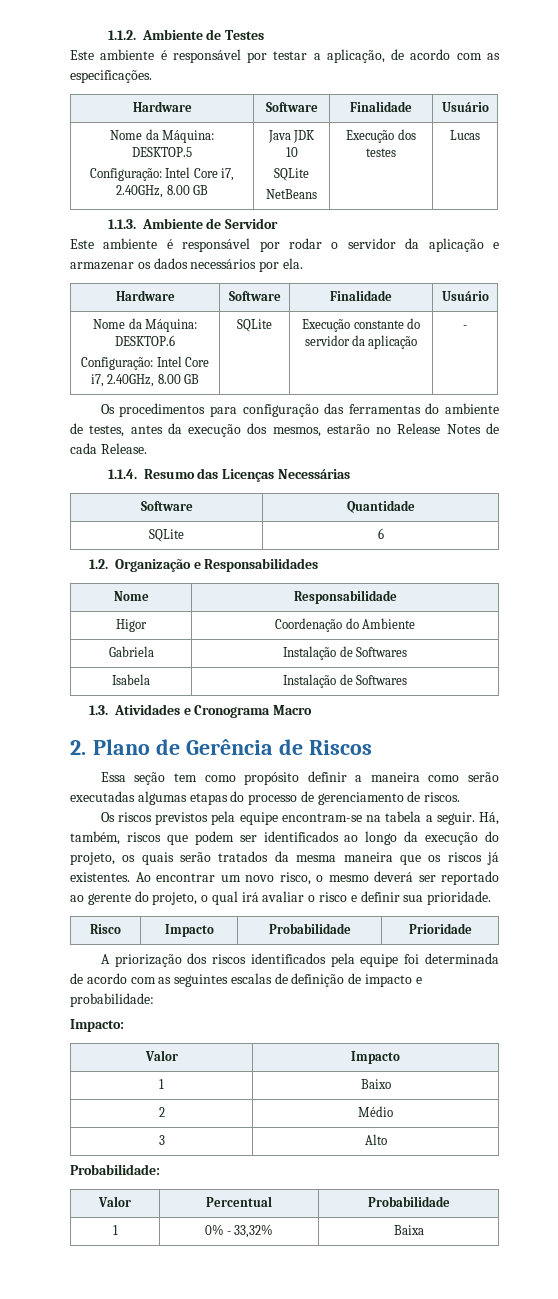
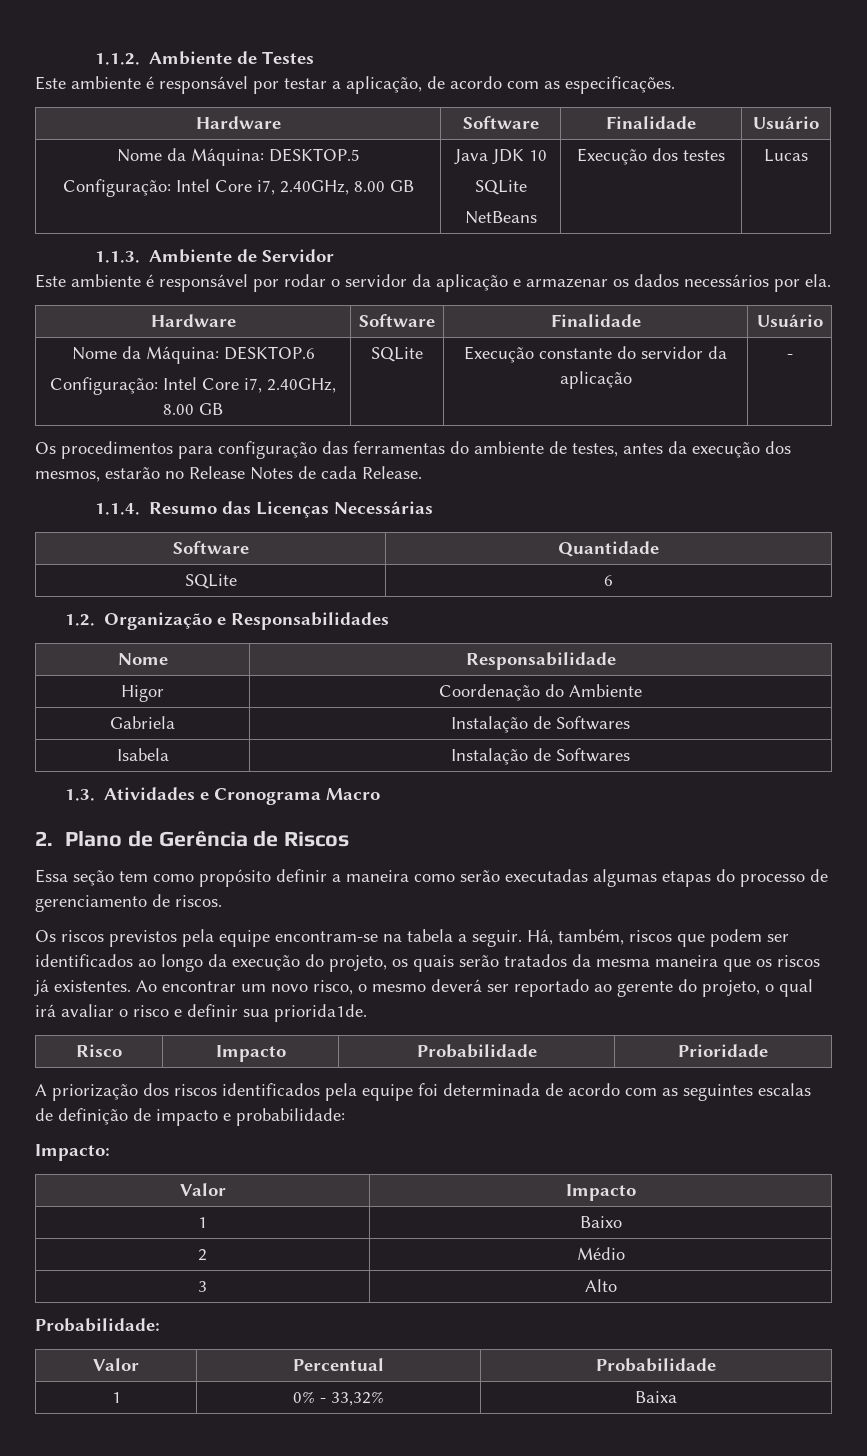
- Ao encontrar um novo risco, o mesmo deverá ser reportado ao gerente do projeto, o qual irá avaliar o risco e definir sua prioridade.
+ Ao encontrar um novo risco, o mesmo deverá ser reportado ao gerente do projeto, o qual irá avaliar o risco e definir sua priorida1de.

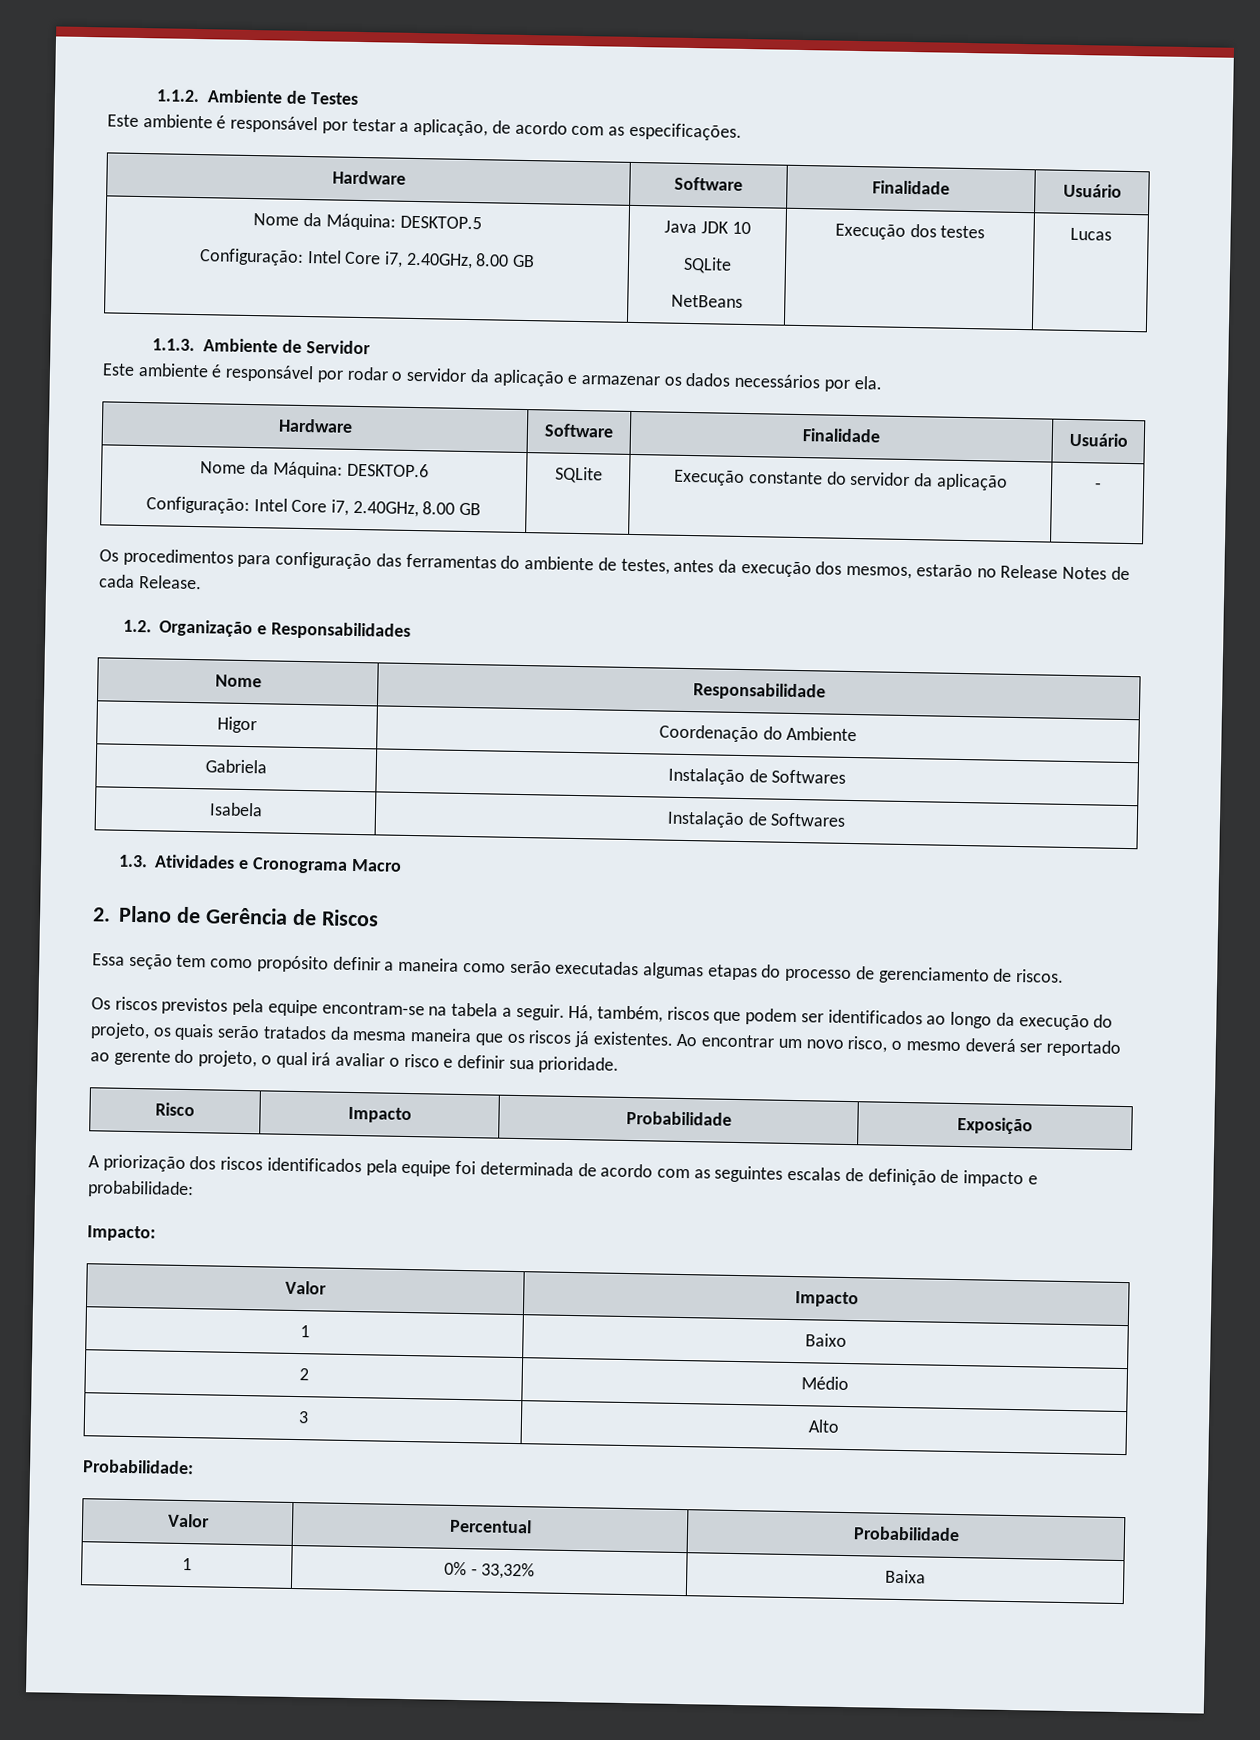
- 1.1.4. Resumo das Licenças Necessárias
- Software | Quantidade
- SQLite | 6
- Ao encontrar um novo risco, o mesmo deverá ser reportado ao gerente do projeto, o qual irá avaliar o risco e definir sua priorida1de.
+ Ao encontrar um novo risco, o mesmo deverá ser reportado ao gerente do projeto, o qual irá avaliar o risco e definir sua prioridade.
- Risco | Impacto | Probabilidade | Prioridade
+ Risco | Impacto | Probabilidade | Exposição

